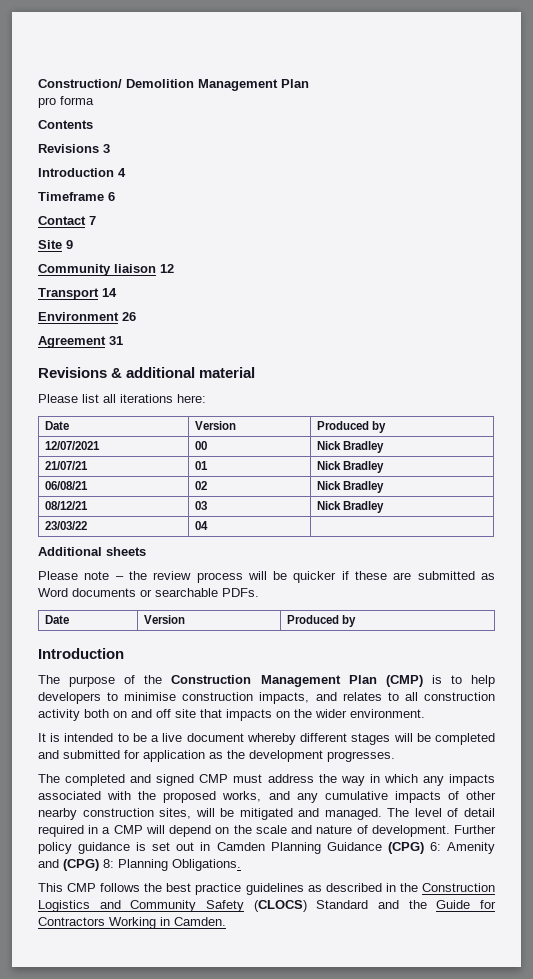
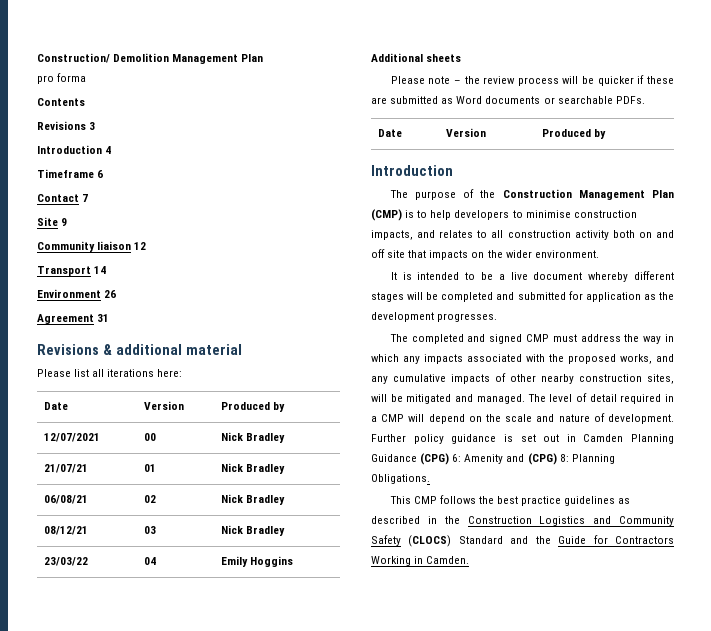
- 23/03/22 | 04 |
+ 23/03/22 | 04 | Emily Hoggins

